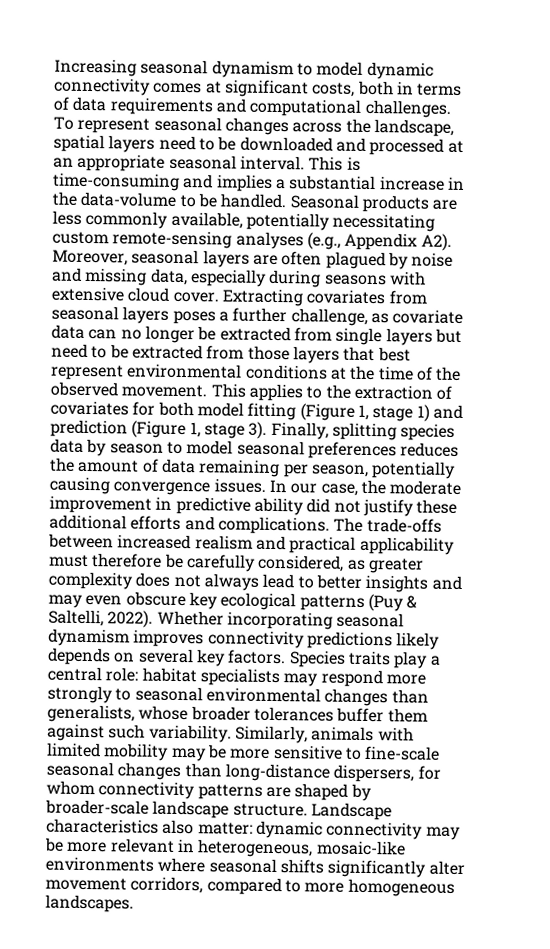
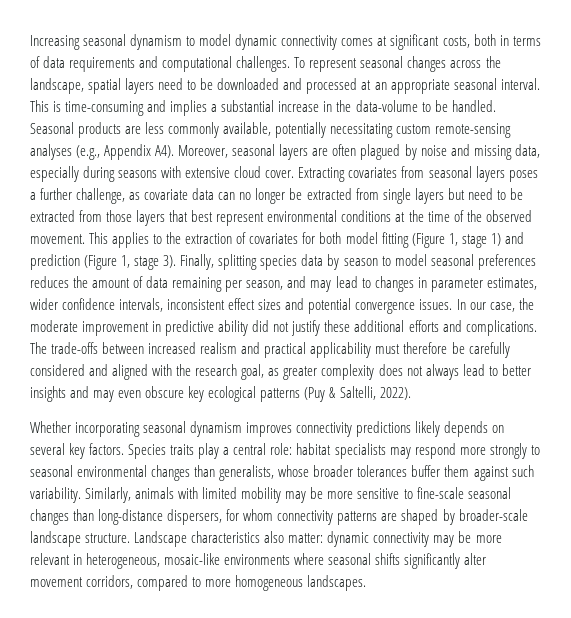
- Seasonal products are less commonly available, potentially necessitating custom remote-sensing analyses (e.g., Appendix A2). Moreover, seasonal layers are often plagued by noise and missing data, especially during seasons with extensive cloud cover.
+ Seasonal products are less commonly available, potentially necessitating custom remote-sensing analyses (e.g., Appendix A4). Moreover, seasonal layers are often plagued by noise and missing data, especially during seasons with extensive cloud cover.
- Finally, splitting species data by season to model seasonal preferences reduces the amount of data remaining per season, potentially causing convergence issues.
+ Finally, splitting species data by season to model seasonal preferences reduces the amount of data remaining per season, and may lead to changes in parameter estimates, wider confidence intervals, inconsistent effect sizes and potential convergence issues.
- The trade-offs between increased realism and practical applicability must therefore be carefully considered, as greater complexity does not always lead to better insights and may even obscure key ecological patterns (Puy & Saltelli, 2022). Whether incorporating seasonal dynamism improves connectivity predictions likely depends on several key factors.
+ The trade-offs between increased realism and practical applicability must therefore be carefully considered and aligned with the research goal, as greater complexity does not always lead to better insights and may even obscure key ecological patterns (Puy & Saltelli, 2022).
+ Whether incorporating seasonal dynamism improves connectivity predictions likely depends on several key factors.

